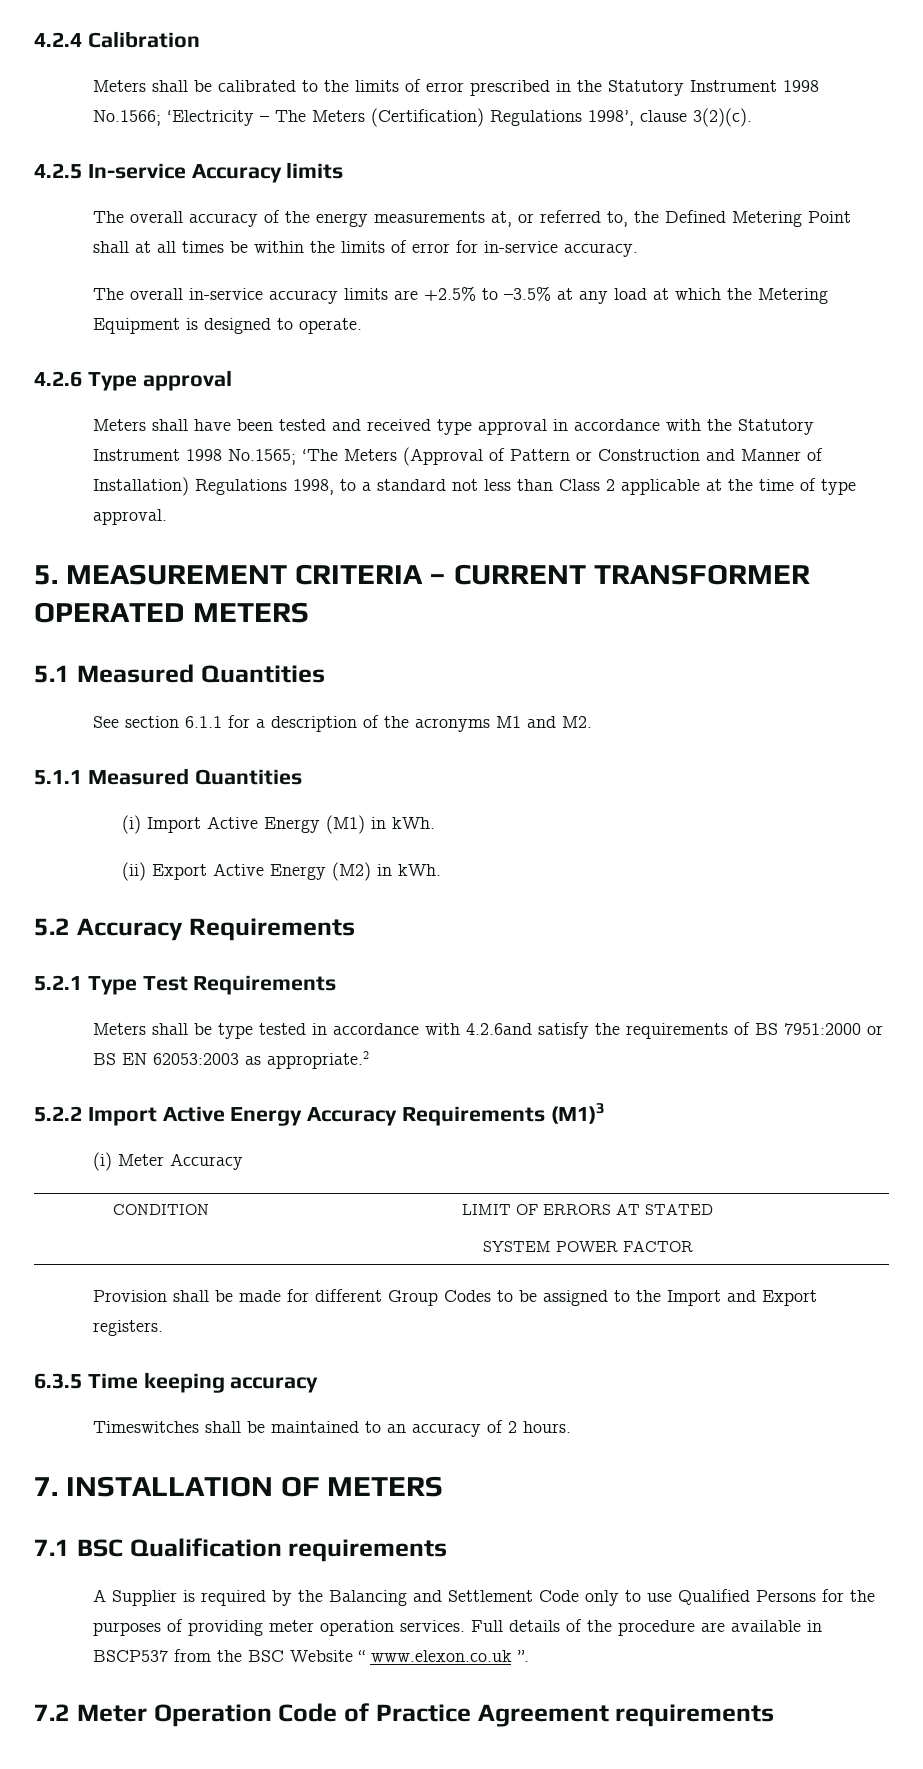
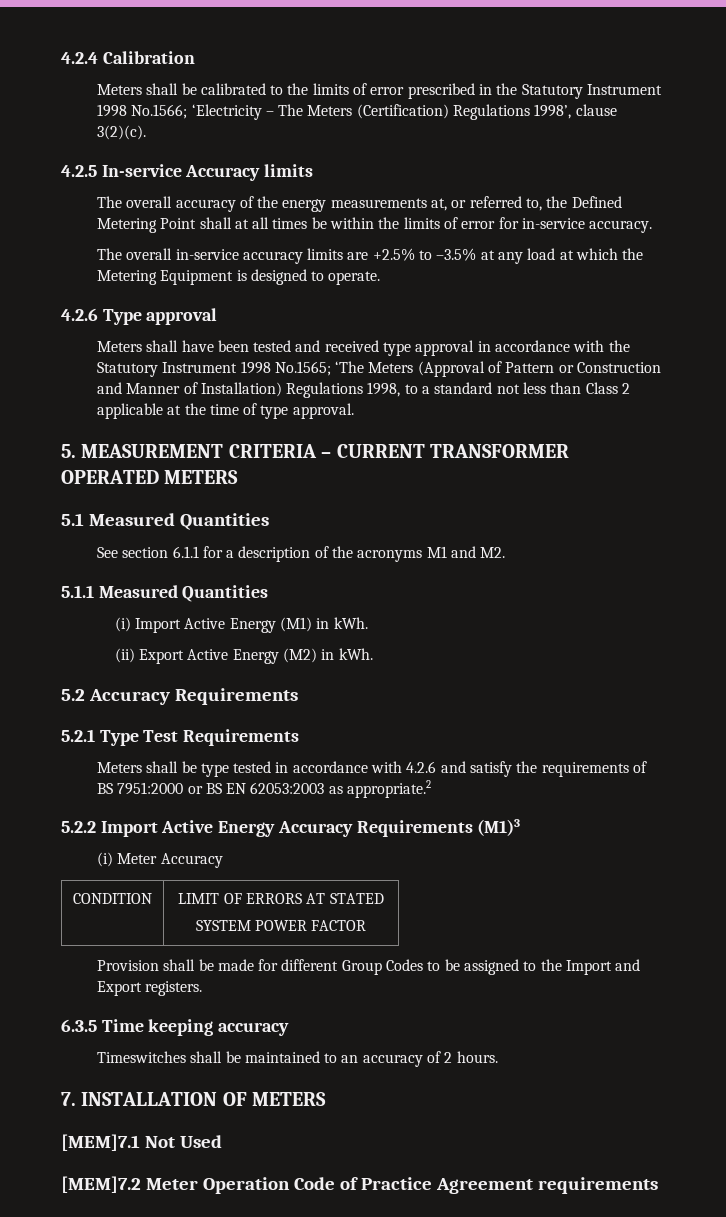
- Meters shall be type tested in accordance with 4.2.6and satisfy the requirements of BS 7951:2000 or BS EN 62053:2003 as appropriate.2
+ Meters shall be type tested in accordance with 4.2.6 and satisfy the requirements of BS 7951:2000 or BS EN 62053:2003 as appropriate.2
- 7.1 BSC Qualification requirements
- A Supplier is required by the Balancing and Settlement Code only to use Qualified Persons for the purposes of providing meter operation services. Full details of the procedure are available in BSCP537 from the BSC Website “ www.elexon.co.uk ”.
- 7.2 Meter Operation Code of Practice Agreement requirements
+ [MEM]7.1 Not Used
+ [MEM]7.2 Meter Operation Code of Practice Agreement requirements

